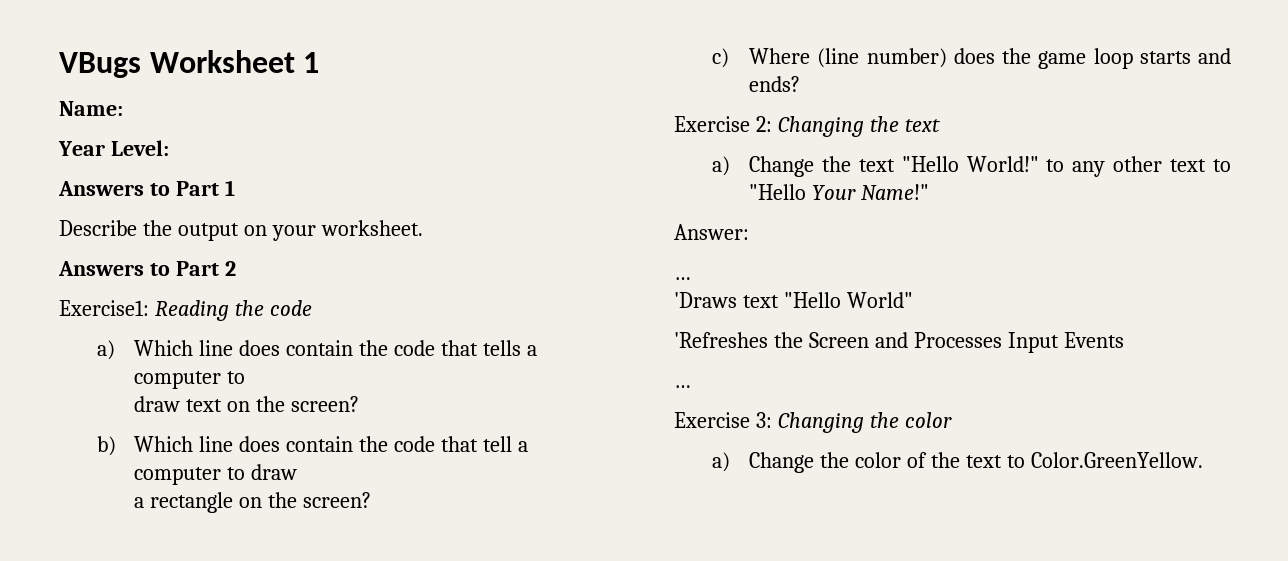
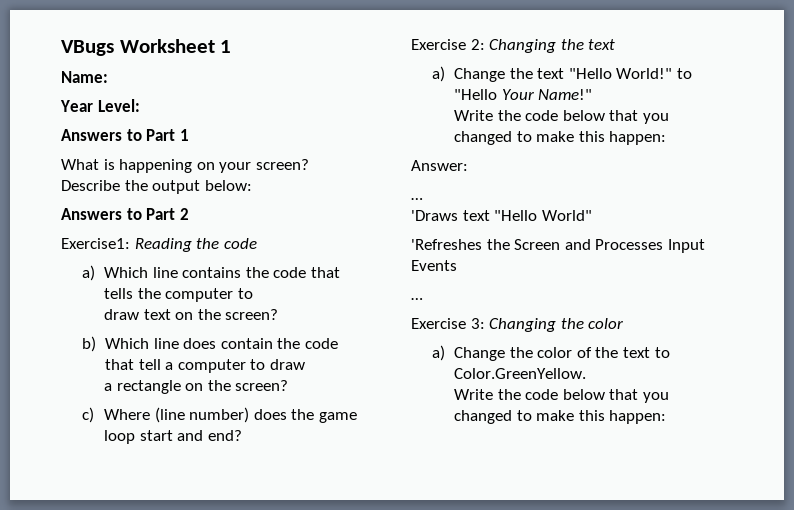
- Describe the output on your worksheet.
+ What is happening on your screen? Describe the output below:
- a) Which line does contain the code that tells a computer to
+ a) Which line contains the code that tells the computer to
- c) Where (line number) does the game loop starts and ends?
+ c) Where (line number) does the game loop start and end?
- a) Change the text "Hello World!" to any other text to "Hello Your Name!"
+ a) Change the text "Hello World!" to "Hello Your Name!"
+ Write the code below that you changed to make this happen:
  a) Change the color of the text to Color.GreenYellow.
+ Write the code below that you changed to make this happen:

